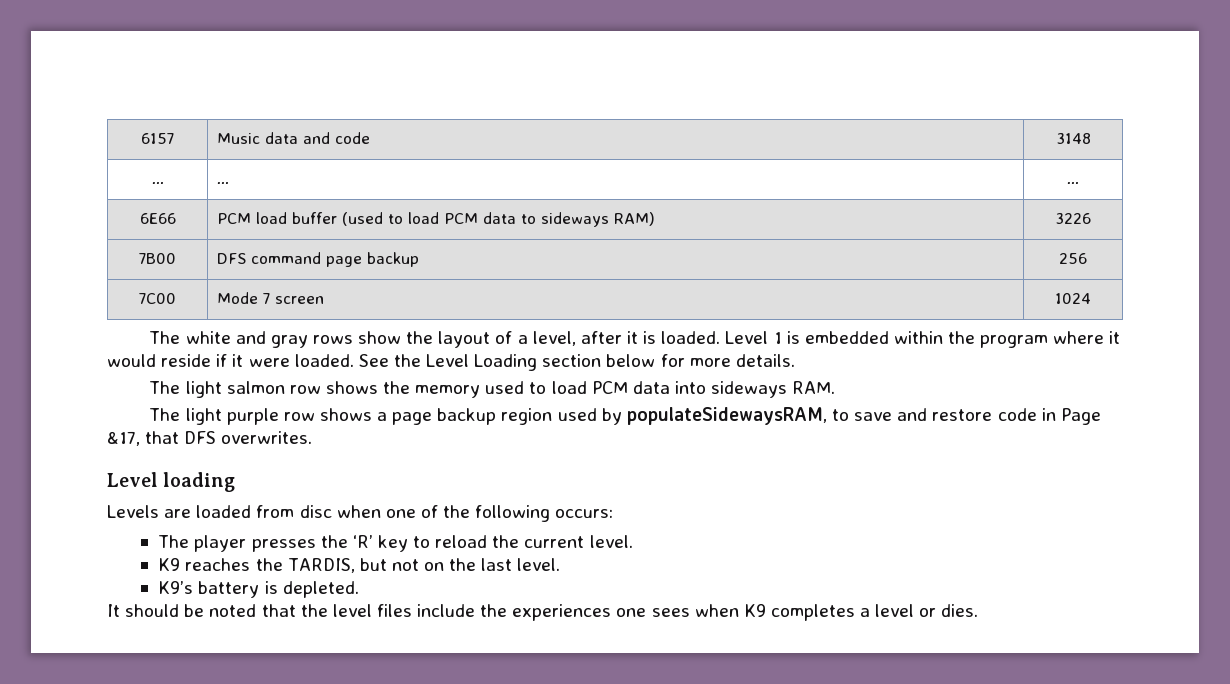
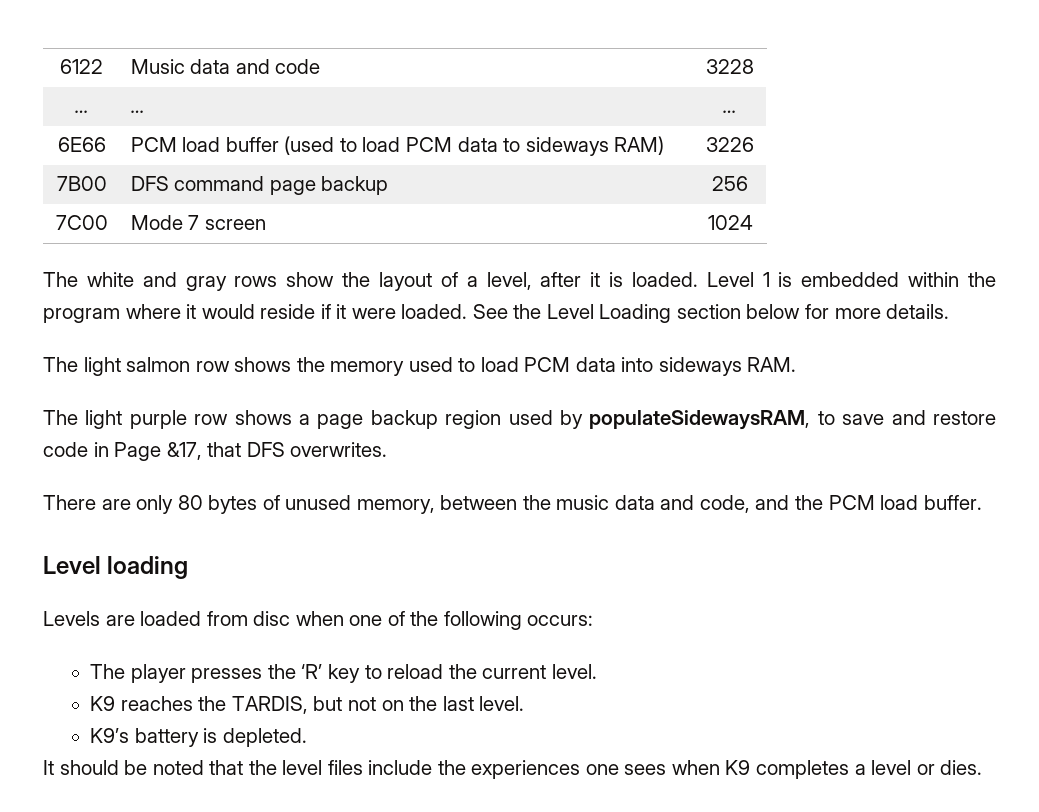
- 6157 | Music data and code | 3148
+ 6122 | Music data and code | 3228
+ There are only 80 bytes of unused memory, between the music data and code, and the PCM load buffer.

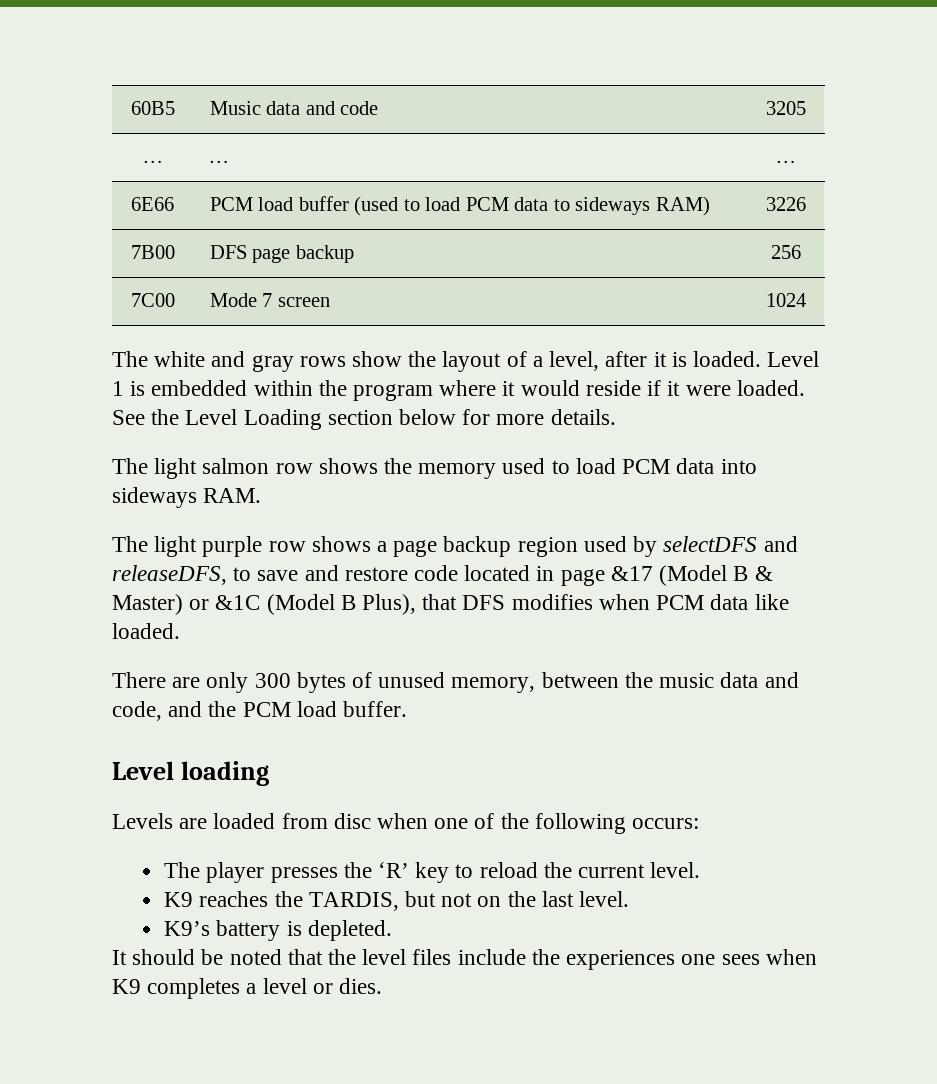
- 6122 | Music data and code | 3228
+ 60B5 | Music data and code | 3205
- 7B00 | DFS command page backup | 256
+ 7B00 | DFS page backup | 256
- The light purple row shows a page backup region used by populateSidewaysRAM, to save and restore code in Page &17, that DFS overwrites.
+ The light purple row shows a page backup region used by selectDFS and releaseDFS, to save and restore code located in page &17 (Model B & Master) or &1C (Model B Plus), that DFS modifies when PCM data like loaded.
- There are only 80 bytes of unused memory, between the music data and code, and the PCM load buffer.
+ There are only 300 bytes of unused memory, between the music data and code, and the PCM load buffer.

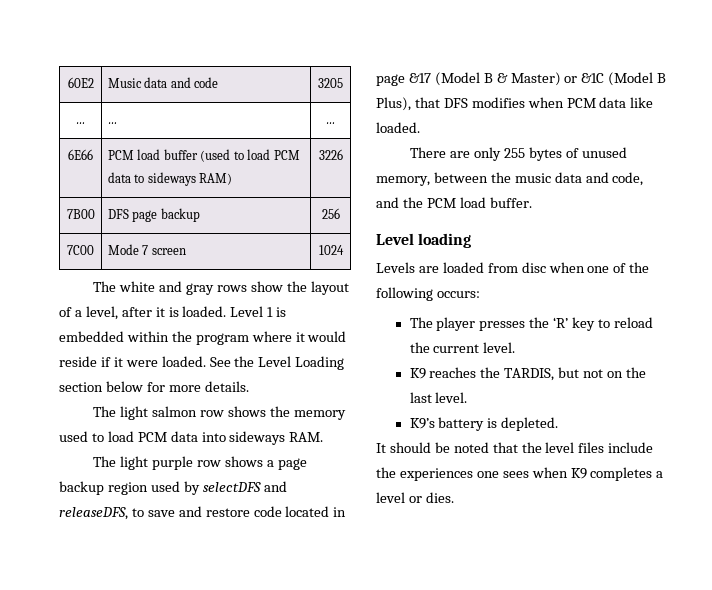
- 60B5 | Music data and code | 3205
+ 60E2 | Music data and code | 3205
- There are only 300 bytes of unused memory, between the music data and code, and the PCM load buffer.
+ There are only 255 bytes of unused memory, between the music data and code, and the PCM load buffer.

